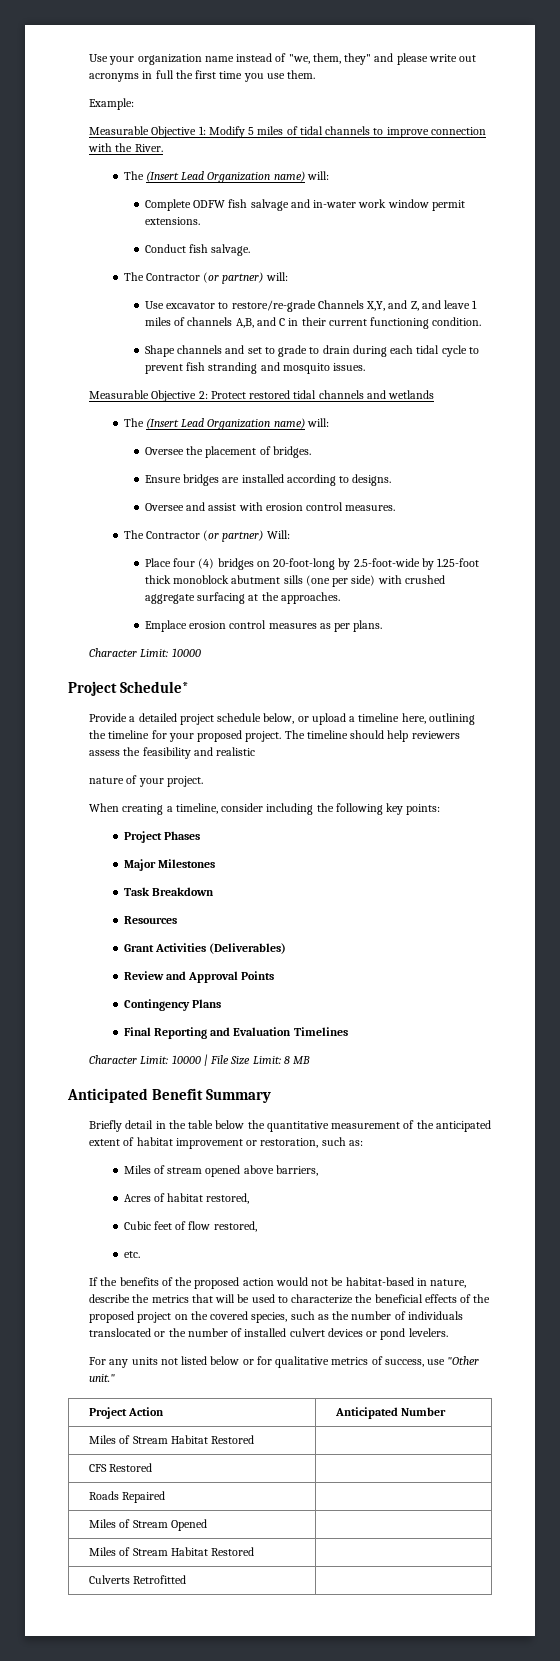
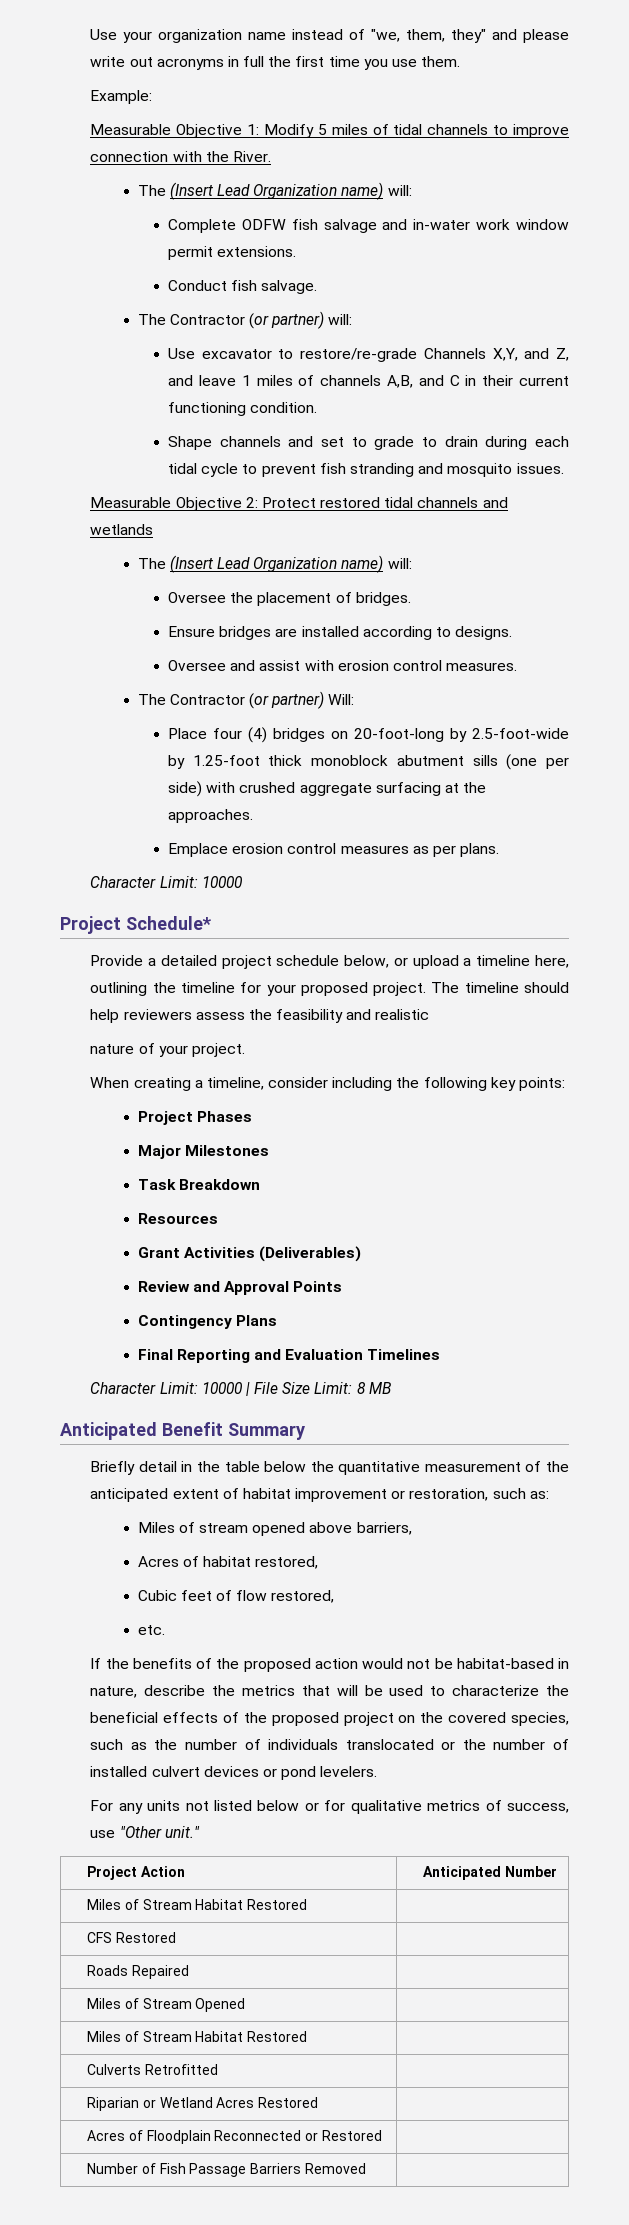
+ Riparian or Wetland Acres Restored |
+ Acres of Floodplain Reconnected or Restored |
+ Number of Fish Passage Barriers Removed |

